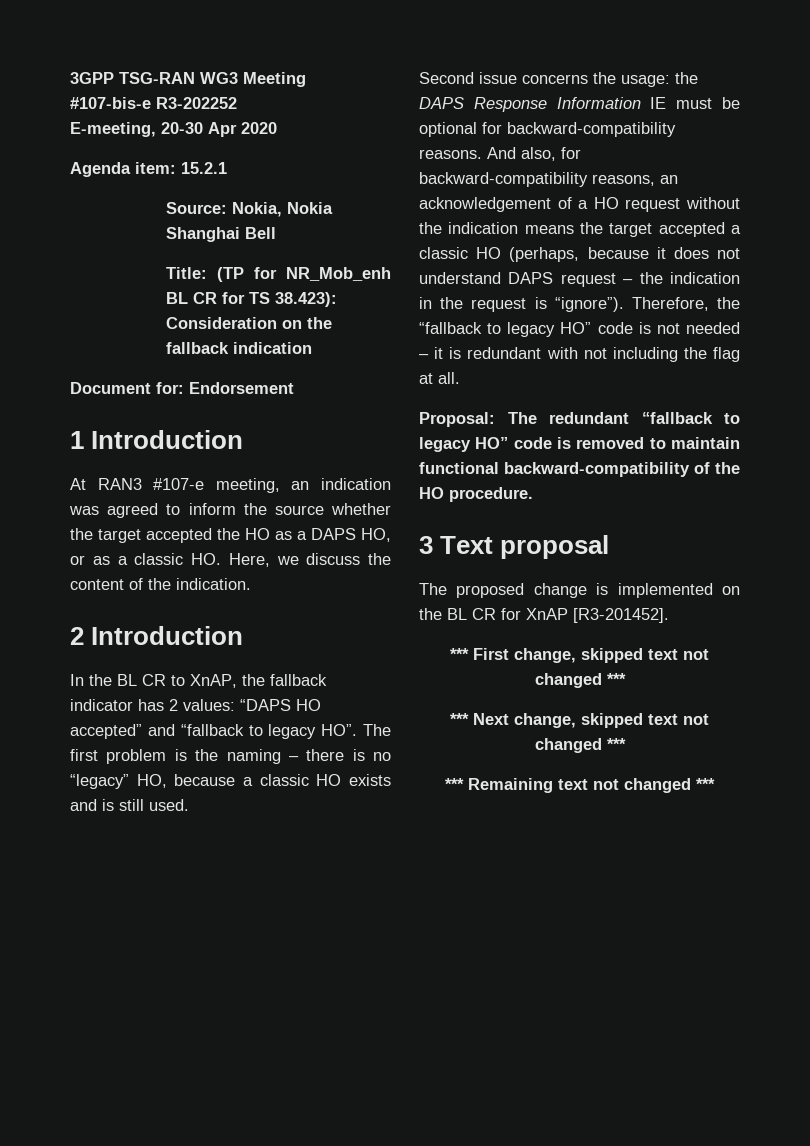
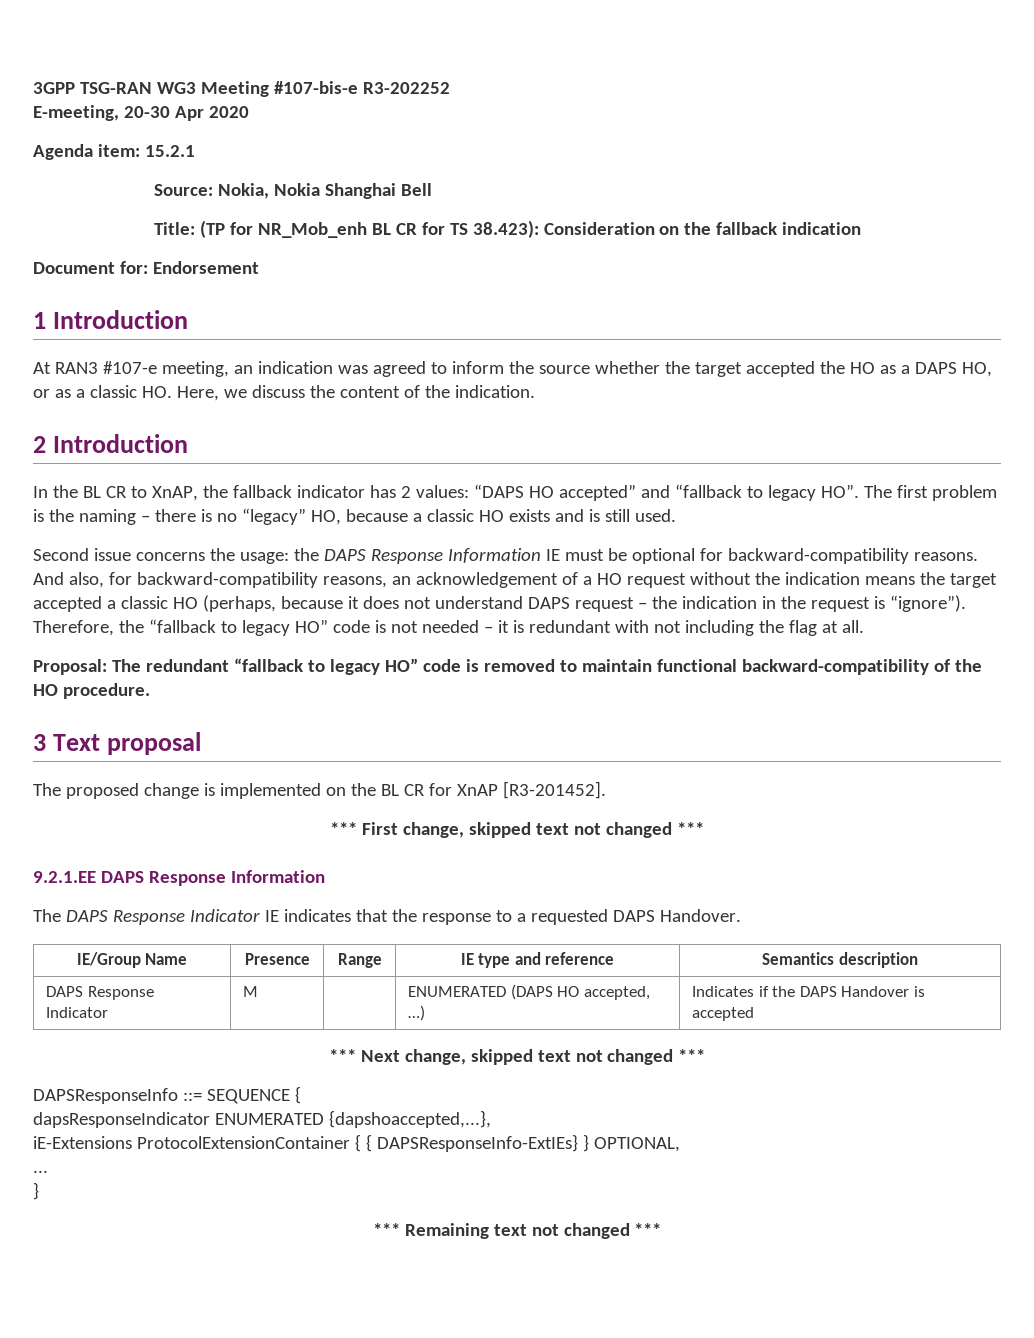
+ 9.2.1.EE DAPS Response Information
+ The DAPS Response Indicator IE indicates that the response to a requested DAPS Handover.
+ IE/Group Name | Presence | Range | IE type and reference | Semantics description
+ DAPS Response Indicator | M | | ENUMERATED (DAPS HO accepted, …) | Indicates if the DAPS Handover is accepted
+ DAPSResponseInfo ::= SEQUENCE {
+ dapsResponseIndicator ENUMERATED {dapshoaccepted,...},
+ iE-Extensions ProtocolExtensionContainer { { DAPSResponseInfo-ExtIEs} } OPTIONAL,
+ ...
+ }

